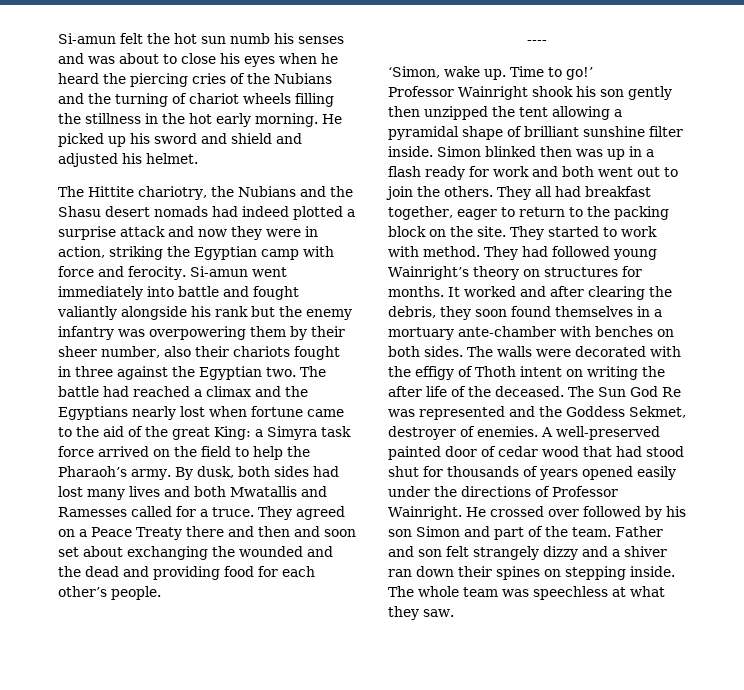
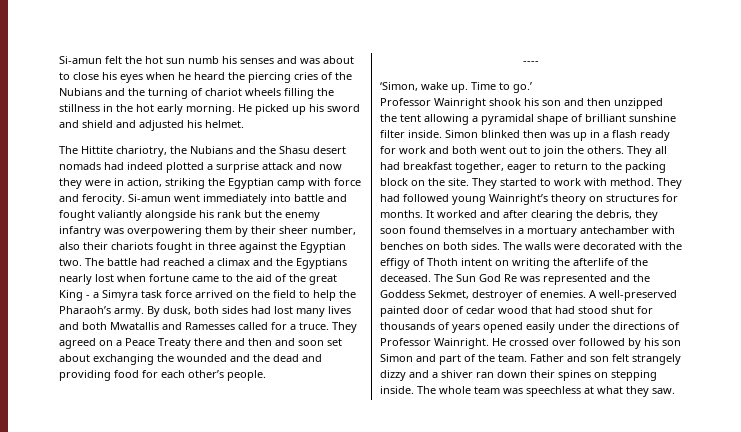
- The battle had reached a climax and the Egyptians nearly lost when fortune came to the aid of the great King: a Simyra task force arrived on the field to help the Pharaoh’s army.
+ The battle had reached a climax and the Egyptians nearly lost when fortune came to the aid of the great King - a Simyra task force arrived on the field to help the Pharaoh’s army.
- Time to go!’
+ Time to go.’
- Professor Wainright shook his son gently then unzipped the tent allowing a pyramidal shape of brilliant sunshine filter inside.
+ Professor Wainright shook his son and then unzipped the tent allowing a pyramidal shape of brilliant sunshine filter inside.
- It worked and after clearing the debris, they soon found themselves in a mortuary ante-chamber with benches on both sides.
+ It worked and after clearing the debris, they soon found themselves in a mortuary antechamber with benches on both sides.
- The walls were decorated with the effigy of Thoth intent on writing the after life of the deceased.
+ The walls were decorated with the effigy of Thoth intent on writing the afterlife of the deceased.

